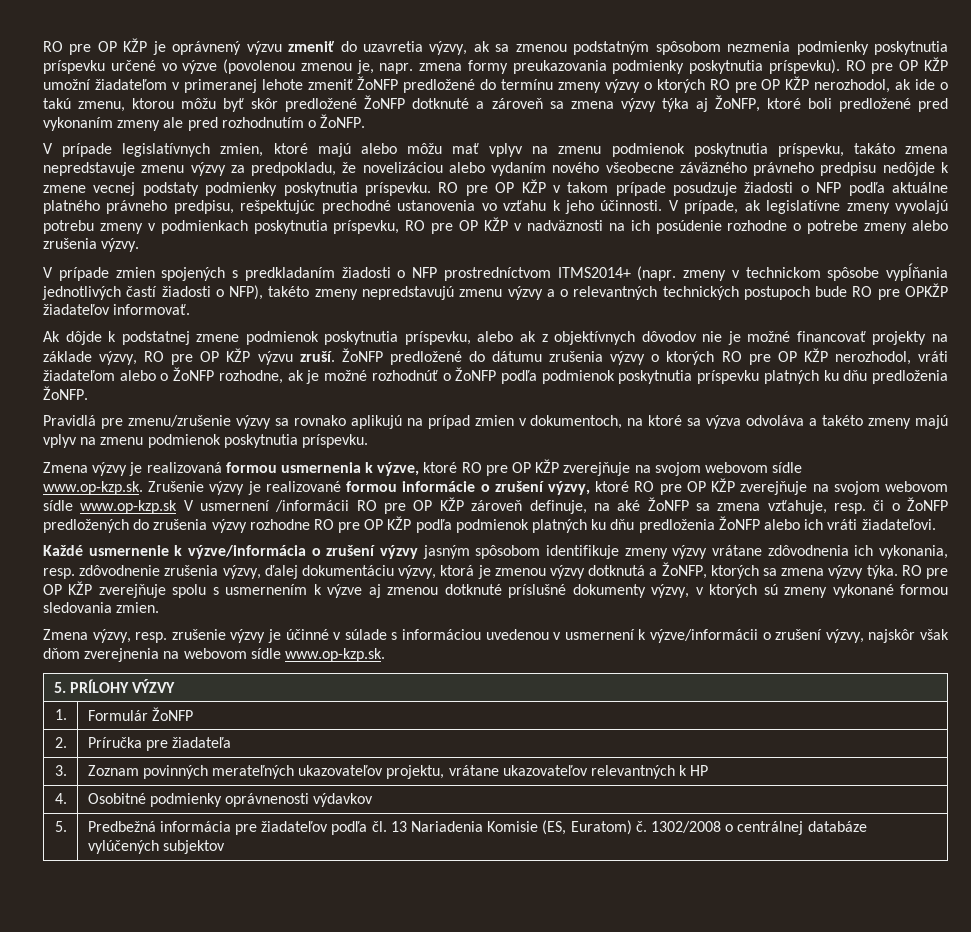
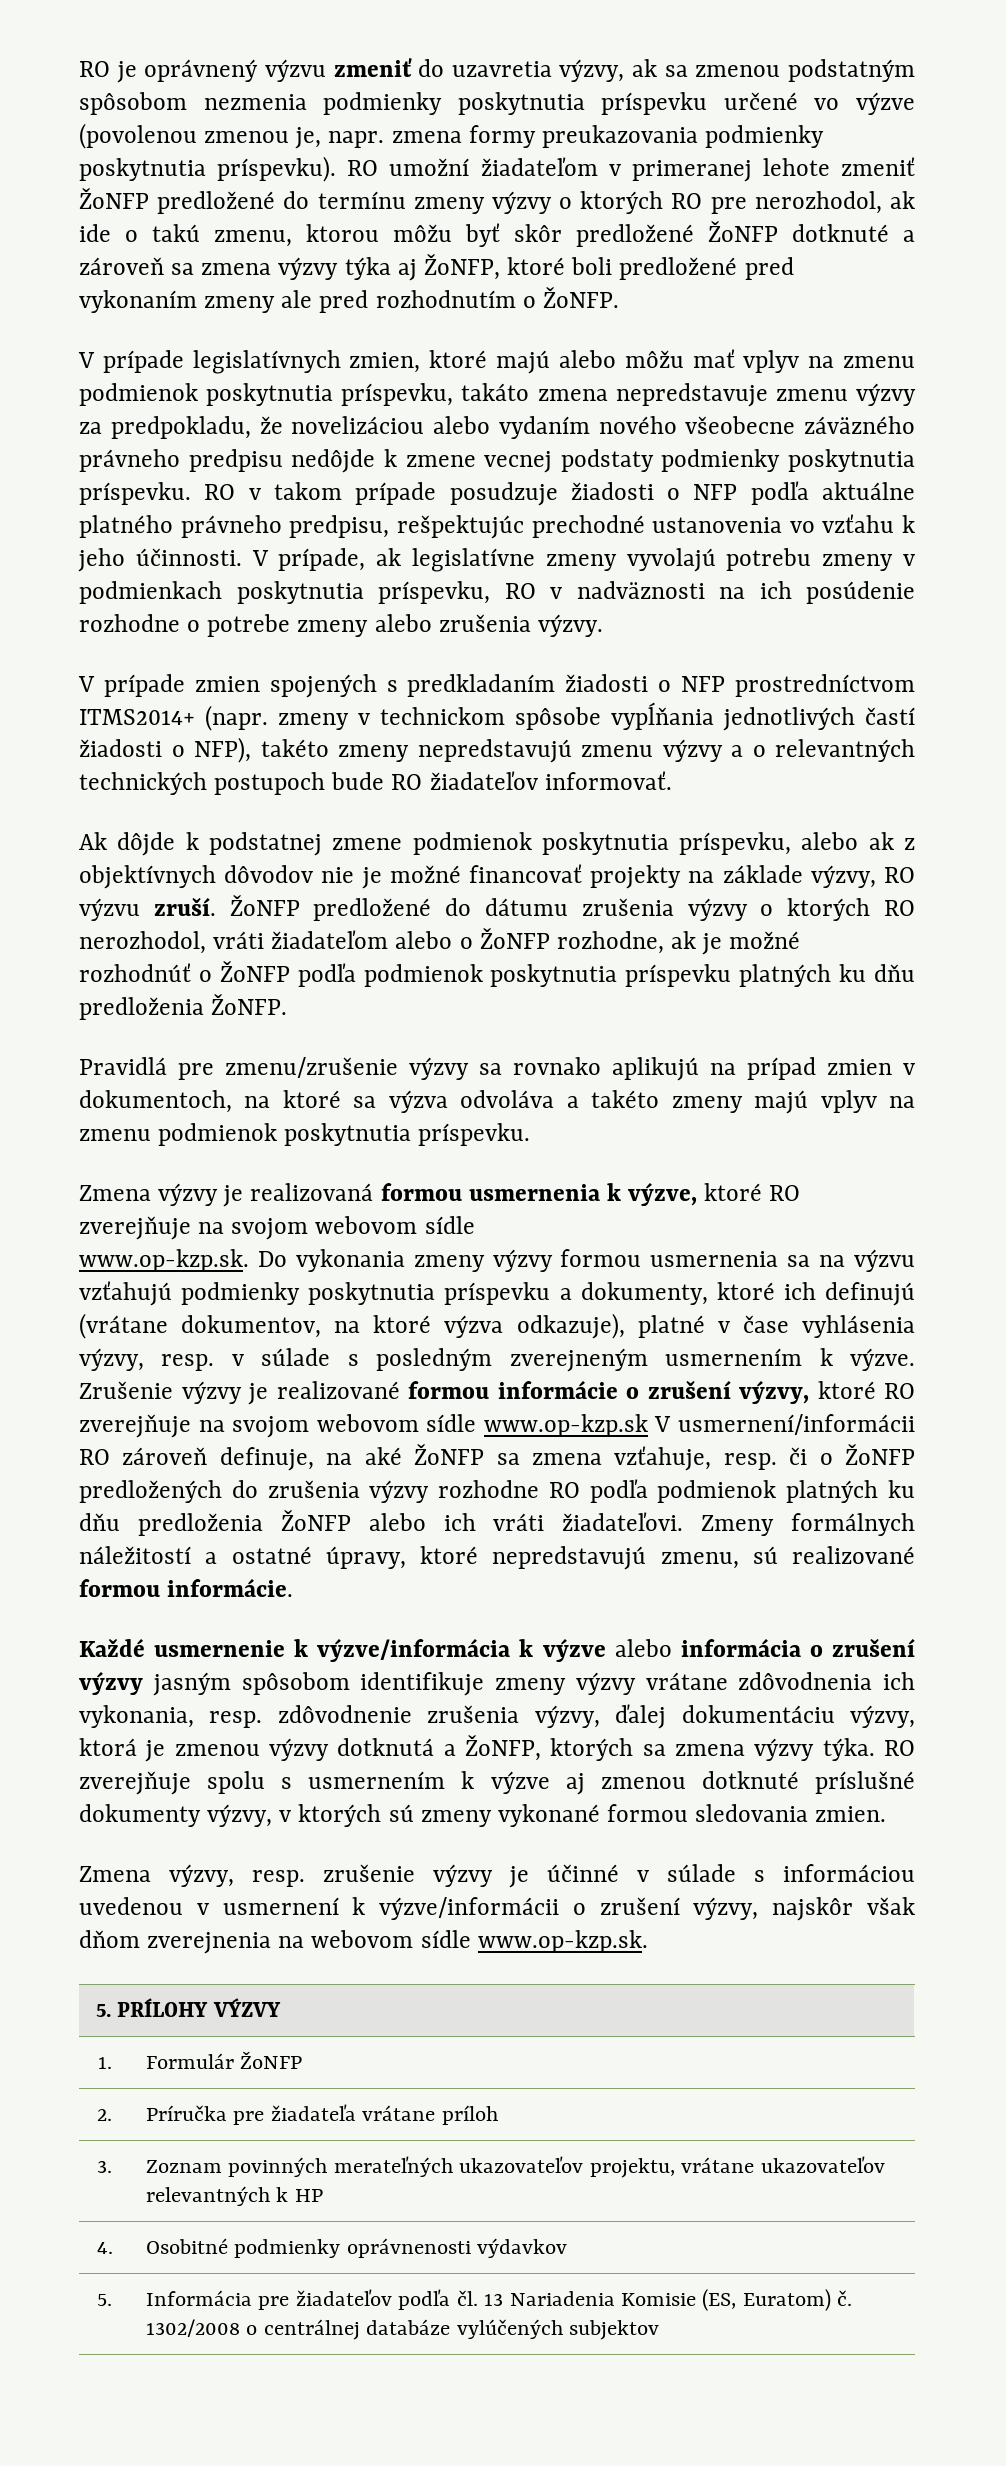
- RO pre OP KŽP je oprávnený výzvu zmeniť do uzavretia výzvy, ak sa zmenou podstatným spôsobom nezmenia podmienky poskytnutia príspevku určené vo výzve (povolenou zmenou je, napr. zmena formy preukazovania podmienky poskytnutia príspevku).
+ RO je oprávnený výzvu zmeniť do uzavretia výzvy, ak sa zmenou podstatným spôsobom nezmenia podmienky poskytnutia príspevku určené vo výzve (povolenou zmenou je, napr. zmena formy preukazovania podmienky poskytnutia príspevku).
- RO pre OP KŽP umožní žiadateľom v primeranej lehote zmeniť ŽoNFP predložené do termínu zmeny výzvy o ktorých RO pre OP KŽP nerozhodol, ak ide o takú zmenu, ktorou môžu byť skôr predložené ŽoNFP dotknuté a zároveň sa zmena výzvy týka aj ŽoNFP, ktoré boli predložené pred vykonaním zmeny ale pred rozhodnutím o ŽoNFP.
+ RO umožní žiadateľom v primeranej lehote zmeniť ŽoNFP predložené do termínu zmeny výzvy o ktorých RO pre nerozhodol, ak ide o takú zmenu, ktorou môžu byť skôr predložené ŽoNFP dotknuté a zároveň sa zmena výzvy týka aj ŽoNFP, ktoré boli predložené pred vykonaním zmeny ale pred rozhodnutím o ŽoNFP.
- RO pre OP KŽP v takom prípade posudzuje žiadosti o NFP podľa aktuálne platného právneho predpisu, rešpektujúc prechodné ustanovenia vo vzťahu k jeho účinnosti.
+ RO v takom prípade posudzuje žiadosti o NFP podľa aktuálne platného právneho predpisu, rešpektujúc prechodné ustanovenia vo vzťahu k jeho účinnosti.
- V prípade, ak legislatívne zmeny vyvolajú potrebu zmeny v podmienkach poskytnutia príspevku, RO pre OP KŽP v nadväznosti na ich posúdenie rozhodne o potrebe zmeny alebo zrušenia výzvy.
+ V prípade, ak legislatívne zmeny vyvolajú potrebu zmeny v podmienkach poskytnutia príspevku, RO v nadväznosti na ich posúdenie rozhodne o potrebe zmeny alebo zrušenia výzvy.
- V prípade zmien spojených s predkladaním žiadosti o NFP prostredníctvom ITMS2014+ (napr. zmeny v technickom spôsobe vypĺňania jednotlivých častí žiadosti o NFP), takéto zmeny nepredstavujú zmenu výzvy a o relevantných technických postupoch bude RO pre OPKŽP žiadateľov informovať.
+ V prípade zmien spojených s predkladaním žiadosti o NFP prostredníctvom ITMS2014+ (napr. zmeny v technickom spôsobe vypĺňania jednotlivých častí žiadosti o NFP), takéto zmeny nepredstavujú zmenu výzvy a o relevantných technických postupoch bude RO žiadateľov informovať.
- Ak dôjde k podstatnej zmene podmienok poskytnutia príspevku, alebo ak z objektívnych dôvodov nie je možné financovať projekty na základe výzvy, RO pre OP KŽP výzvu zruší.
+ Ak dôjde k podstatnej zmene podmienok poskytnutia príspevku, alebo ak z objektívnych dôvodov nie je možné financovať projekty na základe výzvy, RO výzvu zruší.
- ŽoNFP predložené do dátumu zrušenia výzvy o ktorých RO pre OP KŽP nerozhodol, vráti žiadateľom alebo o ŽoNFP rozhodne, ak je možné rozhodnúť o ŽoNFP podľa podmienok poskytnutia príspevku platných ku dňu predloženia ŽoNFP.
+ ŽoNFP predložené do dátumu zrušenia výzvy o ktorých RO nerozhodol, vráti žiadateľom alebo o ŽoNFP rozhodne, ak je možné rozhodnúť o ŽoNFP podľa podmienok poskytnutia príspevku platných ku dňu predloženia ŽoNFP.
- Zmena výzvy je realizovaná formou usmernenia k výzve, ktoré RO pre OP KŽP zverejňuje na svojom webovom sídle
+ Zmena výzvy je realizovaná formou usmernenia k výzve, ktoré RO zverejňuje na svojom webovom sídle
- www.op-kzp.sk. Zrušenie výzvy je realizované formou informácie o zrušení výzvy, ktoré RO pre OP KŽP zverejňuje na svojom webovom sídle www.op-kzp.sk V usmernení /informácii RO pre OP KŽP zároveň definuje, na aké ŽoNFP sa zmena vzťahuje, resp. či o ŽoNFP predložených do zrušenia výzvy rozhodne RO pre OP KŽP podľa podmienok platných ku dňu predloženia ŽoNFP alebo ich vráti žiadateľovi.
+ www.op-kzp.sk. Do vykonania zmeny výzvy formou usmernenia sa na výzvu vzťahujú podmienky poskytnutia príspevku a dokumenty, ktoré ich definujú (vrátane dokumentov, na ktoré výzva odkazuje), platné v čase vyhlásenia výzvy, resp. v súlade s posledným zverejneným usmernením k výzve. Zrušenie výzvy je realizované formou informácie o zrušení výzvy, ktoré RO zverejňuje na svojom webovom sídle www.op-kzp.sk V usmernení/informácii RO zároveň definuje, na aké ŽoNFP sa zmena vzťahuje, resp. či o ŽoNFP predložených do zrušenia výzvy rozhodne RO podľa podmienok platných ku dňu predloženia ŽoNFP alebo ich vráti žiadateľovi. Zmeny formálnych náležitostí a ostatné úpravy, ktoré nepredstavujú zmenu, sú realizované formou informácie.
- Každé usmernenie k výzve/informácia o zrušení výzvy jasným spôsobom identifikuje zmeny výzvy vrátane zdôvodnenia ich vykonania, resp. zdôvodnenie zrušenia výzvy, ďalej dokumentáciu výzvy, ktorá je zmenou výzvy dotknutá a ŽoNFP, ktorých sa zmena výzvy týka.
+ Každé usmernenie k výzve/informácia k výzve alebo informácia o zrušení výzvy jasným spôsobom identifikuje zmeny výzvy vrátane zdôvodnenia ich vykonania, resp. zdôvodnenie zrušenia výzvy, ďalej dokumentáciu výzvy, ktorá je zmenou výzvy dotknutá a ŽoNFP, ktorých sa zmena výzvy týka.
- RO pre OP KŽP zverejňuje spolu s usmernením k výzve aj zmenou dotknuté príslušné dokumenty výzvy, v ktorých sú zmeny vykonané formou sledovania zmien.
+ RO zverejňuje spolu s usmernením k výzve aj zmenou dotknuté príslušné dokumenty výzvy, v ktorých sú zmeny vykonané formou sledovania zmien.
- 2. | Príručka pre žiadateľa
+ 2. | Príručka pre žiadateľa vrátane príloh
- 5. | Predbežná informácia pre žiadateľov podľa čl. 13 Nariadenia Komisie (ES, Euratom) č. 1302/2008 o centrálnej databáze vylúčených subjektov
+ 5. | Informácia pre žiadateľov podľa čl. 13 Nariadenia Komisie (ES, Euratom) č. 1302/2008 o centrálnej databáze vylúčených subjektov

